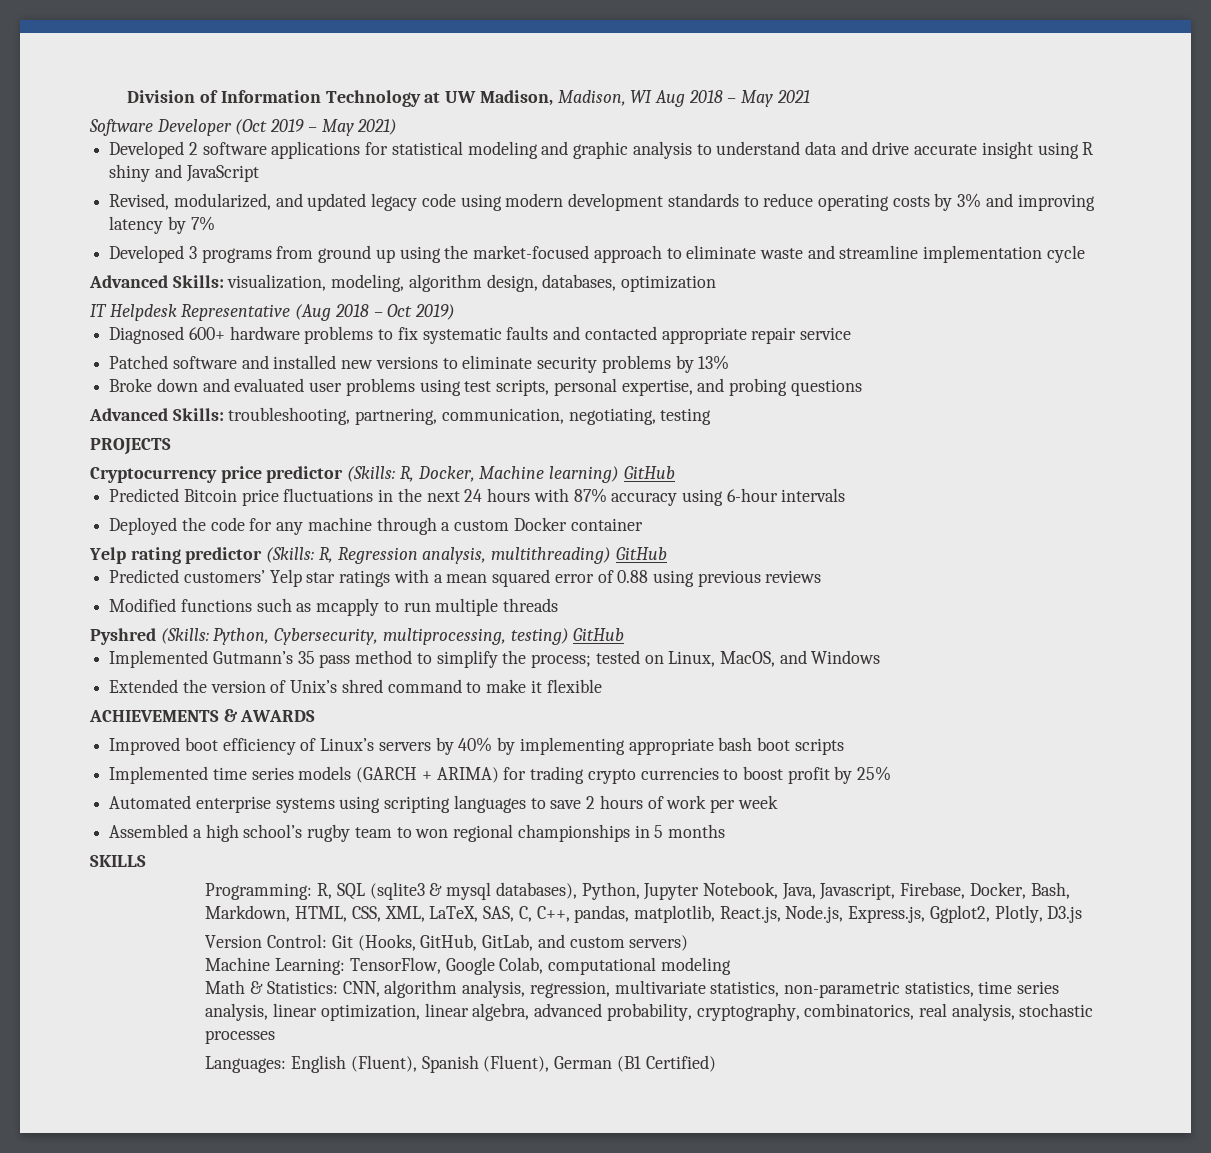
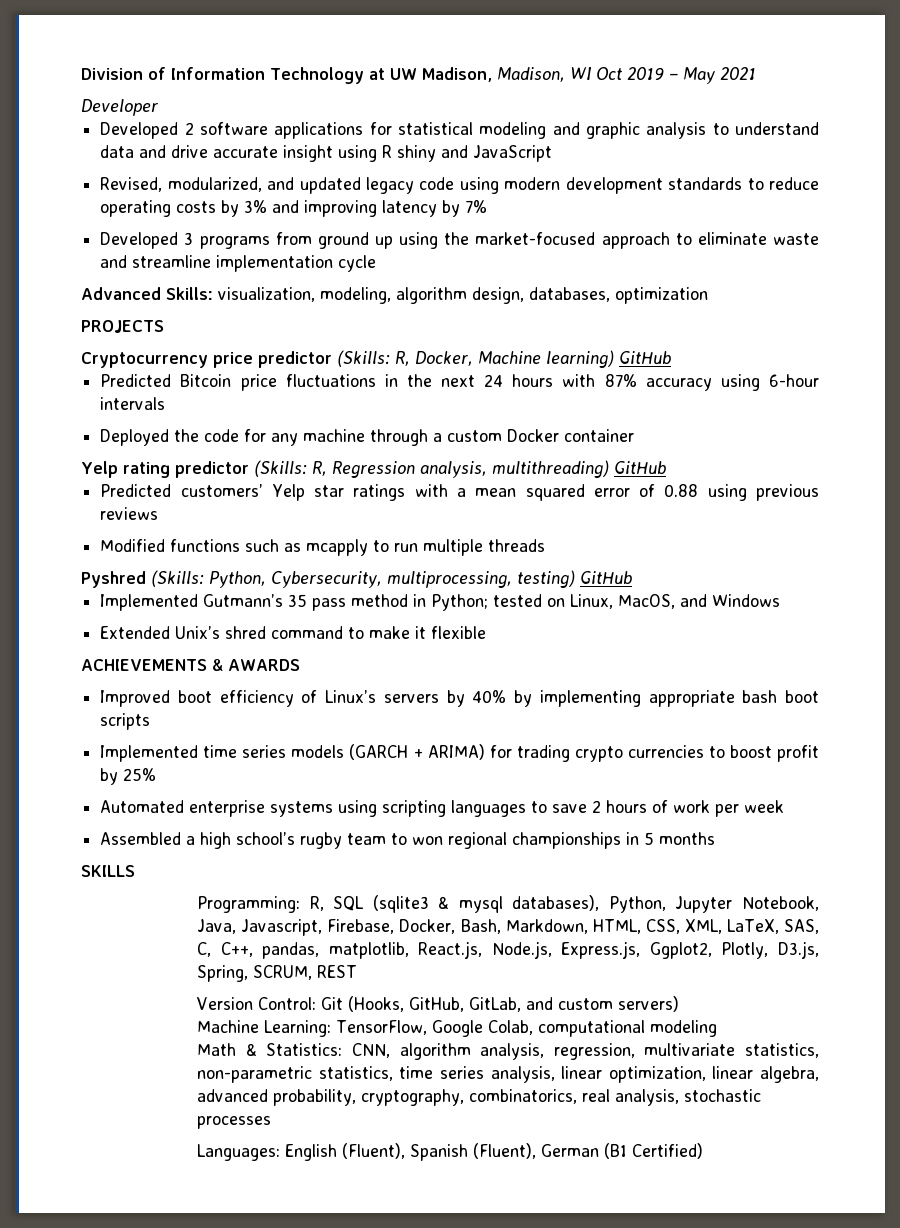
- Division of Information Technology at UW Madison, Madison, WI Aug 2018 – May 2021
+ Division of Information Technology at UW Madison, Madison, WI Oct 2019 – May 2021
- Software Developer (Oct 2019 – May 2021)
+ Developer
- IT Helpdesk Representative (Aug 2018 – Oct 2019)
- Diagnosed 600+ hardware problems to fix systematic faults and contacted appropriate repair service
- Patched software and installed new versions to eliminate security problems by 13%
- Broke down and evaluated user problems using test scripts, personal expertise, and probing questions
- Advanced Skills: troubleshooting, partnering, communication, negotiating, testing
- Implemented Gutmann’s 35 pass method to simplify the process; tested on Linux, MacOS, and Windows
+ Implemented Gutmann’s 35 pass method in Python; tested on Linux, MacOS, and Windows
- Extended the version of Unix’s shred command to make it flexible
+ Extended Unix’s shred command to make it flexible
- Programming: R, SQL (sqlite3 & mysql databases), Python, Jupyter Notebook, Java, Javascript, Firebase, Docker, Bash, Markdown, HTML, CSS, XML, LaTeX, SAS, C, C++, pandas, matplotlib, React.js, Node.js, Express.js, Ggplot2, Plotly, D3.js
+ Programming: R, SQL (sqlite3 & mysql databases), Python, Jupyter Notebook, Java, Javascript, Firebase, Docker, Bash, Markdown, HTML, CSS, XML, LaTeX, SAS, C, C++, pandas, matplotlib, React.js, Node.js, Express.js, Ggplot2, Plotly, D3.js, Spring, SCRUM, REST

